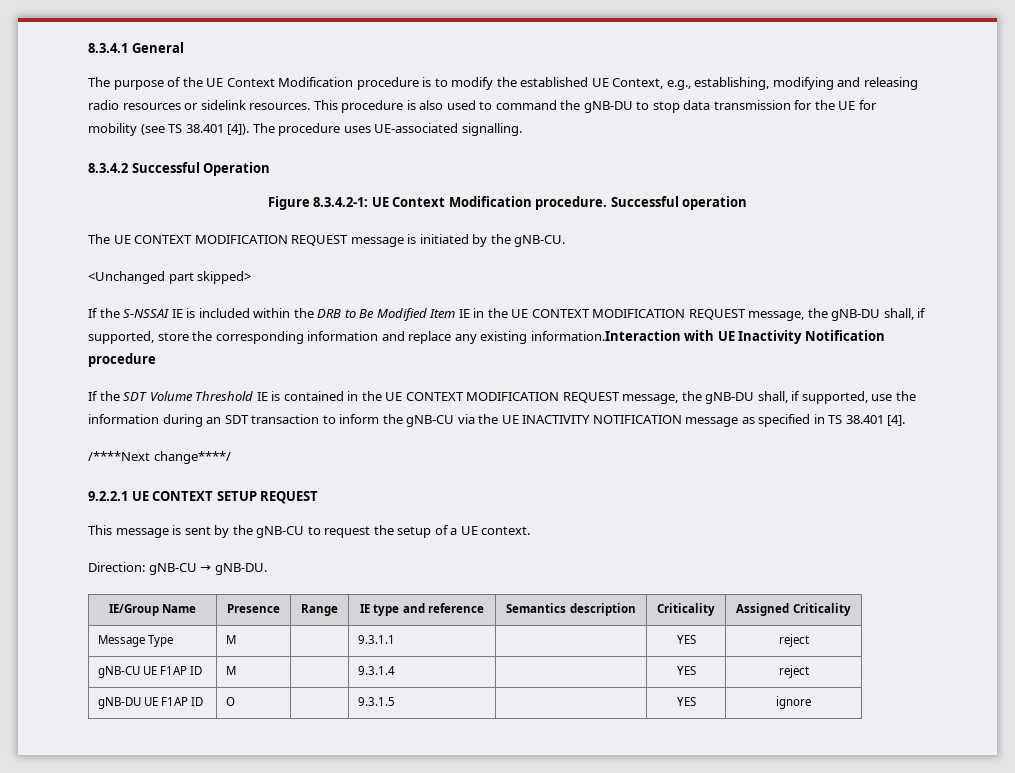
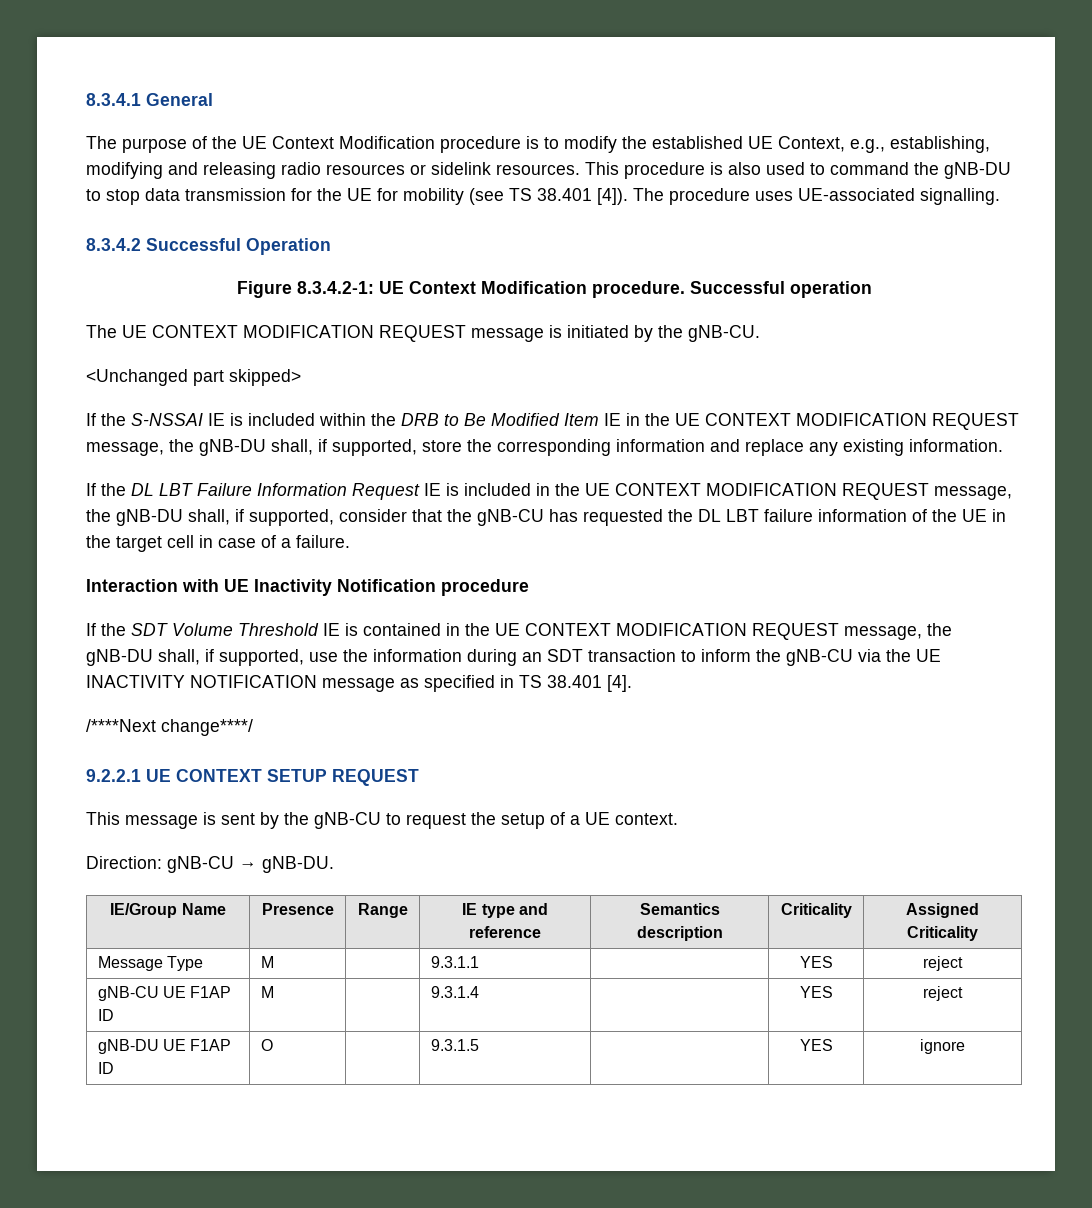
- If the S-NSSAI IE is included within the DRB to Be Modified Item IE in the UE CONTEXT MODIFICATION REQUEST message, the gNB-DU shall, if supported, store the corresponding information and replace any existing information.Interaction with UE Inactivity Notification procedure
+ If the S-NSSAI IE is included within the DRB to Be Modified Item IE in the UE CONTEXT MODIFICATION REQUEST message, the gNB-DU shall, if supported, store the corresponding information and replace any existing information.
+ If the DL LBT Failure Information Request IE is included in the UE CONTEXT MODIFICATION REQUEST message, the gNB-DU shall, if supported, consider that the gNB-CU has requested the DL LBT failure information of the UE in the target cell in case of a failure.
+ Interaction with UE Inactivity Notification procedure

